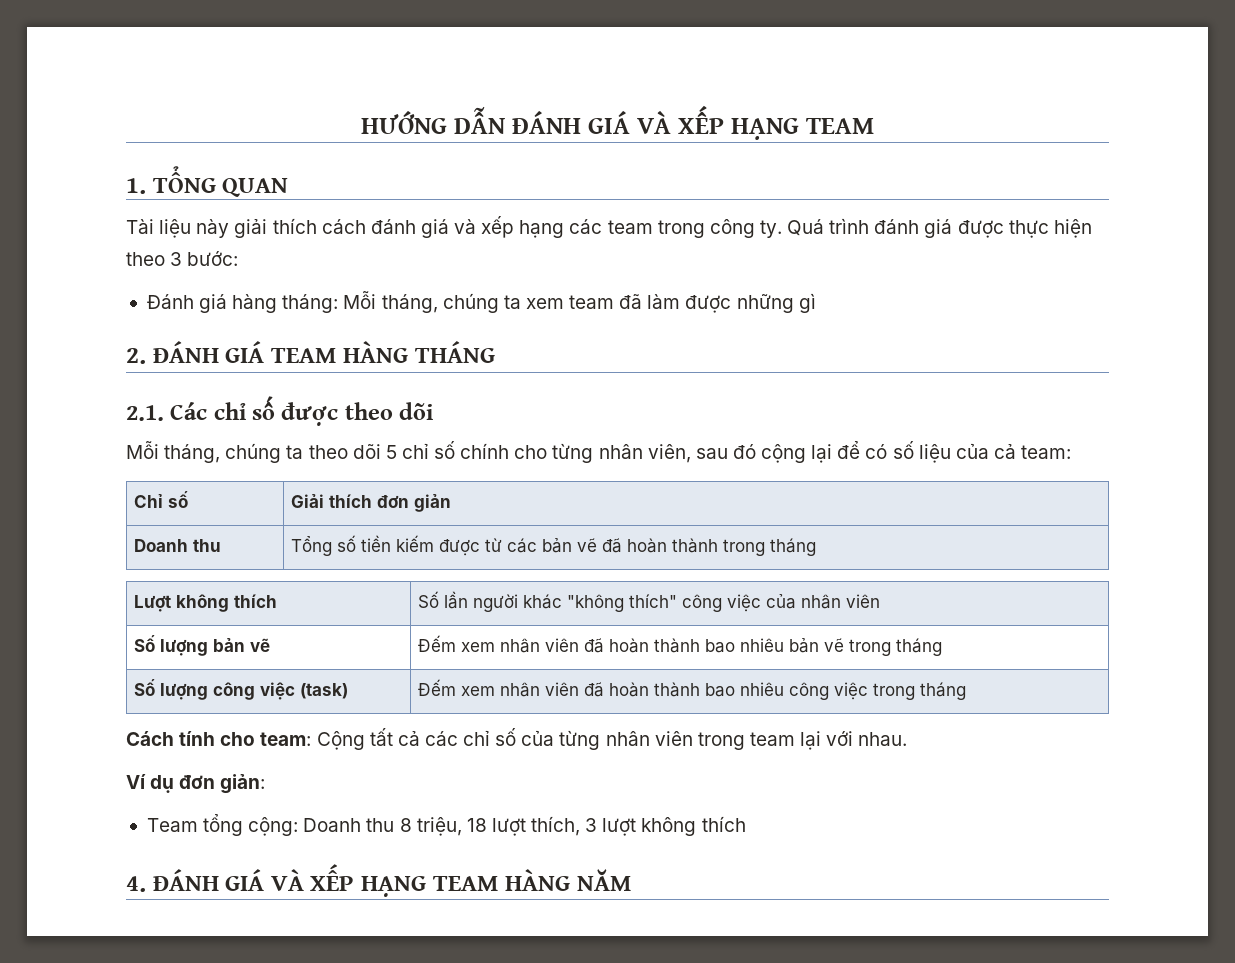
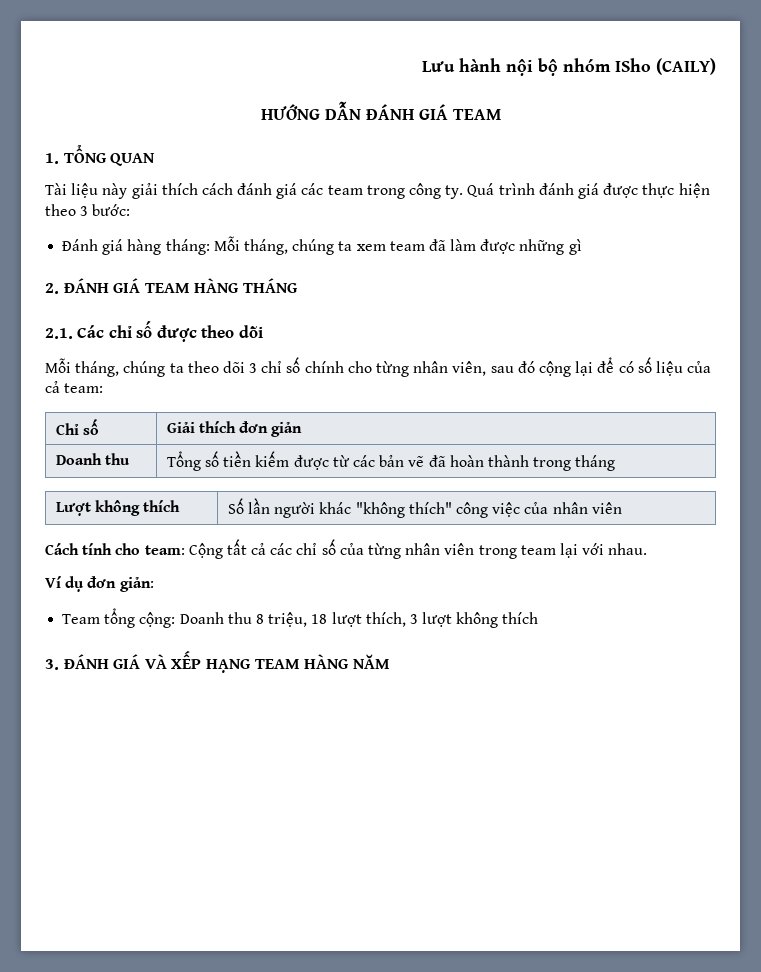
+ Lưu hành nội bộ nhóm ISho (CAILY)
- HƯỚNG DẪN ĐÁNH GIÁ VÀ XẾP HẠNG TEAM
+ HƯỚNG DẪN ĐÁNH GIÁ TEAM
- Tài liệu này giải thích cách đánh giá và xếp hạng các team trong công ty.
+ Tài liệu này giải thích cách đánh giá các team trong công ty.
- Mỗi tháng, chúng ta theo dõi 5 chỉ số chính cho từng nhân viên, sau đó cộng lại để có số liệu của cả team:
+ Mỗi tháng, chúng ta theo dõi 3 chỉ số chính cho từng nhân viên, sau đó cộng lại để có số liệu của cả team:
- Số lượng bản vẽ | Đếm xem nhân viên đã hoàn thành bao nhiêu bản vẽ trong tháng
- Số lượng công việc (task) | Đếm xem nhân viên đã hoàn thành bao nhiêu công việc trong tháng
- 4. ĐÁNH GIÁ VÀ XẾP HẠNG TEAM HÀNG NĂM
+ 3. ĐÁNH GIÁ VÀ XẾP HẠNG TEAM HÀNG NĂM

